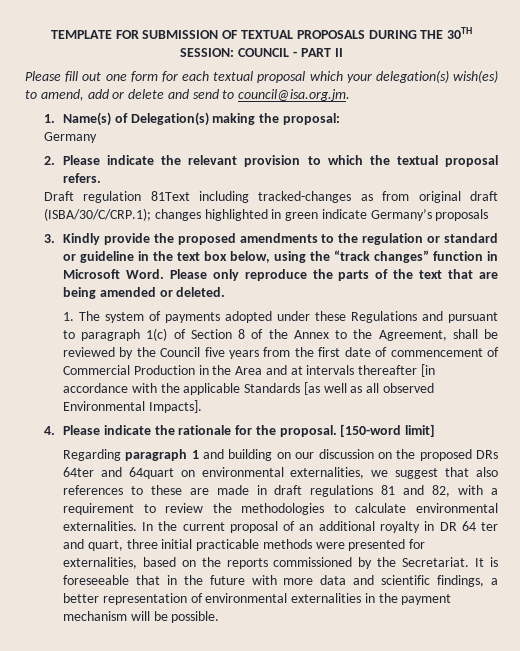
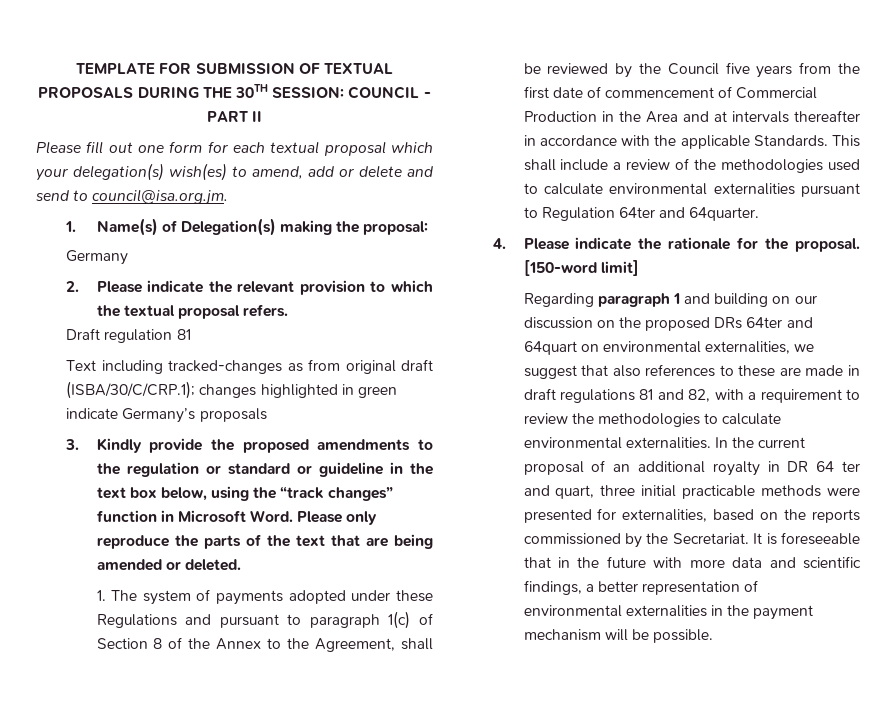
- Draft regulation 81Text including tracked-changes as from original draft (ISBA/30/C/CRP.1); changes highlighted in green indicate Germany’s proposals
+ Draft regulation 81
+ Text including tracked-changes as from original draft (ISBA/30/C/CRP.1); changes highlighted in green indicate Germany’s proposals
- 1. The system of payments adopted under these Regulations and pursuant to paragraph 1(c) of Section 8 of the Annex to the Agreement, shall be reviewed by the Council five years from the first date of commencement of Commercial Production in the Area and at intervals thereafter [in accordance with the applicable Standards [as well as all observed Environmental Impacts].
+ 1. The system of payments adopted under these Regulations and pursuant to paragraph 1(c) of Section 8 of the Annex to the Agreement, shall be reviewed by the Council five years from the first date of commencement of Commercial Production in the Area and at intervals thereafter in accordance with the applicable Standards. This shall include a review of the methodologies used to calculate environmental externalities pursuant to Regulation 64ter and 64quarter.

